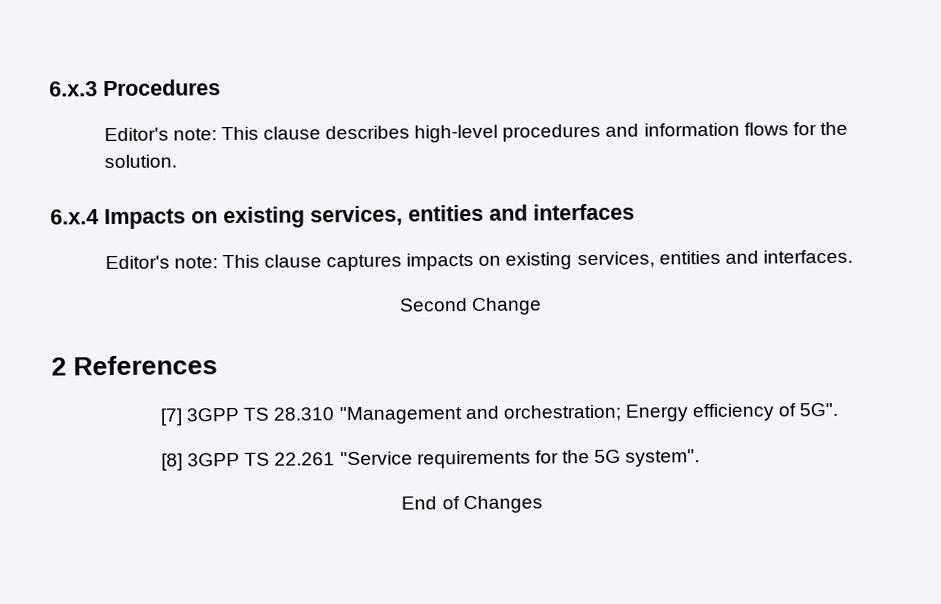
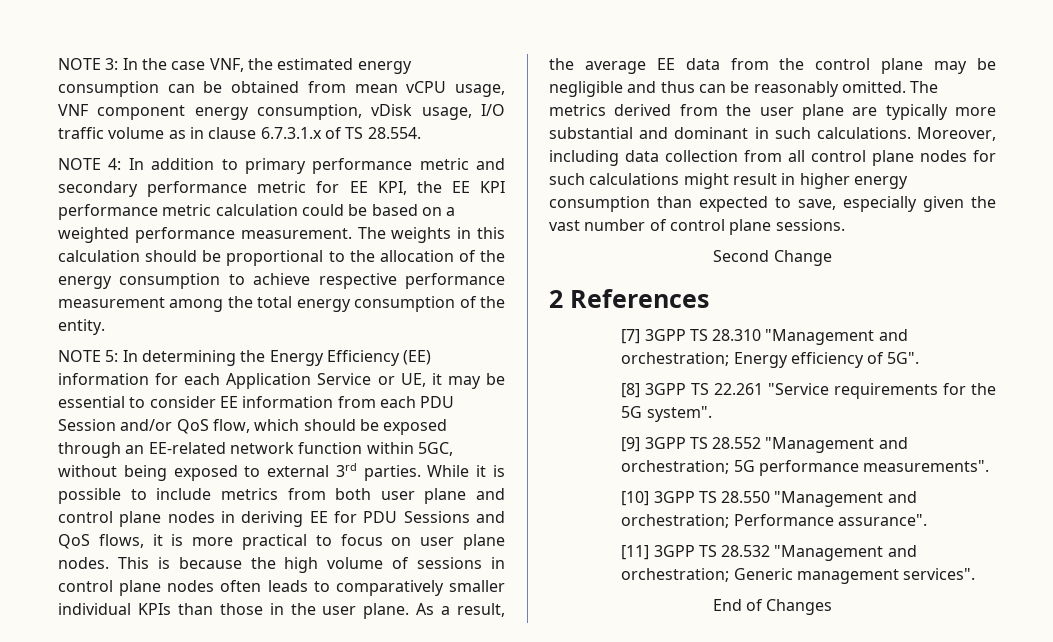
- 6.x.3 Procedures
- Editor's note: This clause describes high-level procedures and information flows for the solution.
- 6.x.4 Impacts on existing services, entities and interfaces
- Editor's note: This clause captures impacts on existing services, entities and interfaces.
+ NOTE 3: In the case VNF, the estimated energy consumption can be obtained from mean vCPU usage, VNF component energy consumption, vDisk usage, I/O traffic volume as in clause 6.7.3.1.x of TS 28.554.
+ NOTE 4: In addition to primary performance metric and secondary performance metric for EE KPI, the EE KPI performance metric calculation could be based on a weighted performance measurement. The weights in this calculation should be proportional to the allocation of the energy consumption to achieve respective performance measurement among the total energy consumption of the entity.
+ NOTE 5: In determining the Energy Efficiency (EE) information for each Application Service or UE, it may be essential to consider EE information from each PDU Session and/or QoS flow, which should be exposed through an EE-related network function within 5GC, without being exposed to external 3rd parties. While it is possible to include metrics from both user plane and control plane nodes in deriving EE for PDU Sessions and QoS flows, it is more practical to focus on user plane nodes. This is because the high volume of sessions in control plane nodes often leads to comparatively smaller individual KPIs than those in the user plane. As a result, the average EE data from the control plane may be negligible and thus can be reasonably omitted. The metrics derived from the user plane are typically more substantial and dominant in such calculations. Moreover, including data collection from all control plane nodes for such calculations might result in higher energy consumption than expected to save, especially given the vast number of control plane sessions.
+ [9] 3GPP TS 28.552 "Management and orchestration; 5G performance measurements".
+ [10] 3GPP TS 28.550 "Management and orchestration; Performance assurance".
+ [11] 3GPP TS 28.532 "Management and orchestration; Generic management services".

